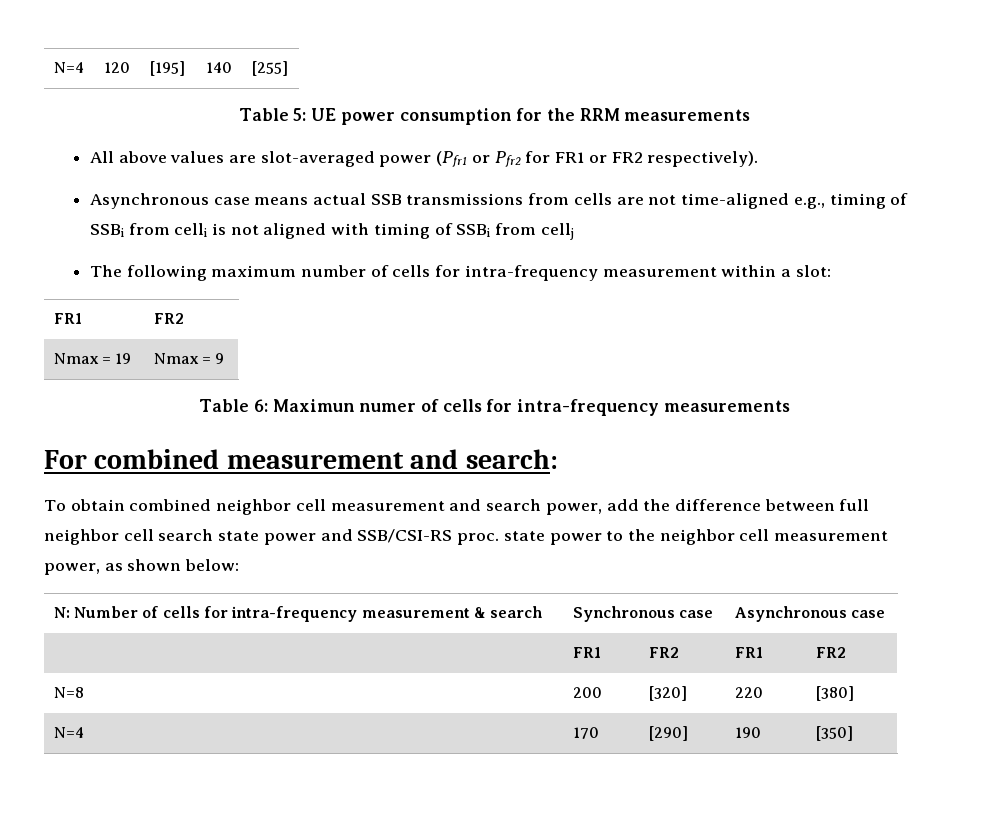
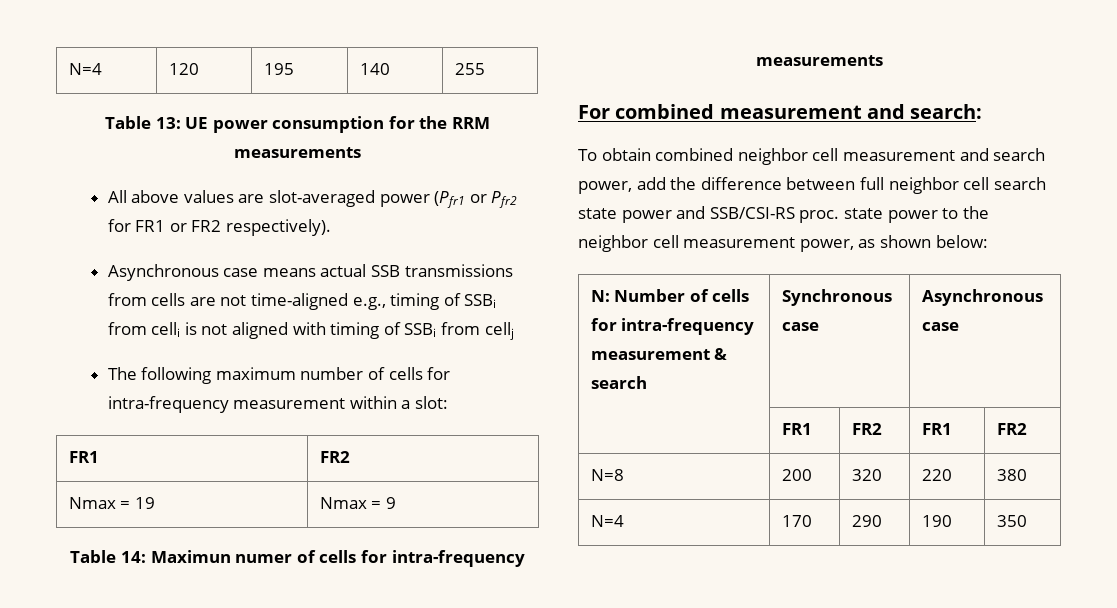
- N=4 | 120 | [195] | 140 | [255]
- Table 5: UE power consumption for the RRM measurements
+ N=4 | 120 | 195 | 140 | 255
+ Table 13: UE power consumption for the RRM measurements
- Table 6: Maximun numer of cells for intra-frequency measurements
+ Table 14: Maximun numer of cells for intra-frequency measurements
- N=8 | 200 | [320] | 220 | [380]
+ N=8 | 200 | 320 | 220 | 380
- N=4 | 170 | [290] | 190 | [350]
+ N=4 | 170 | 290 | 190 | 350

